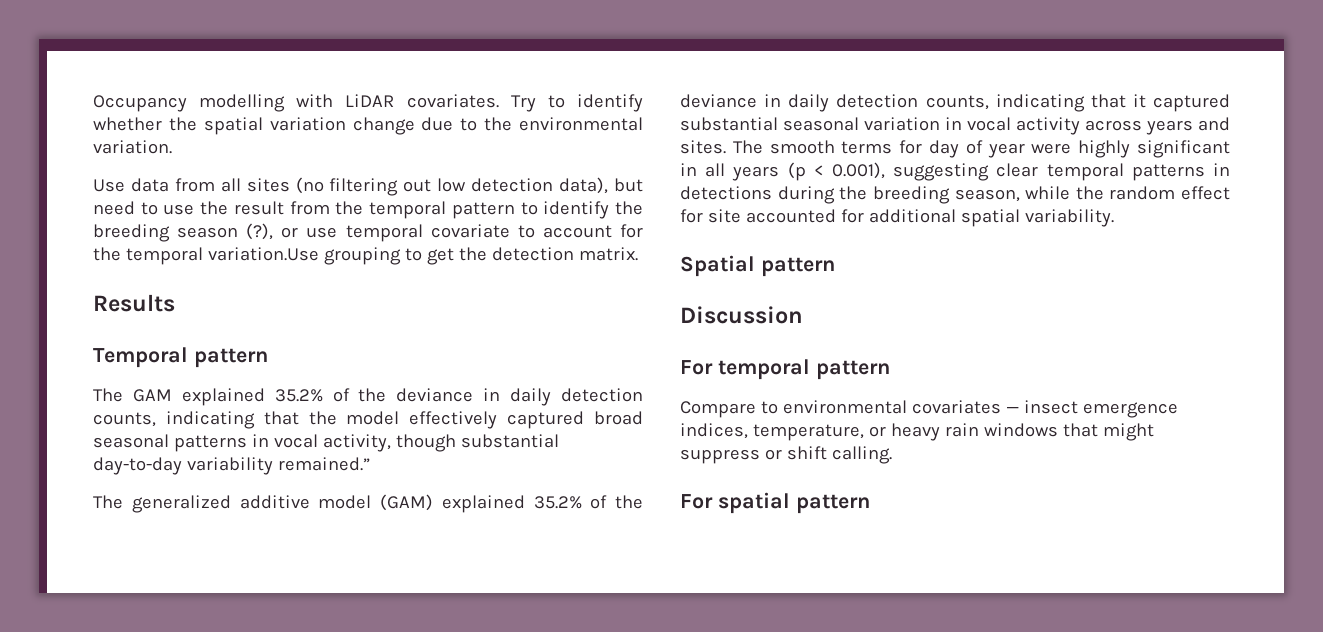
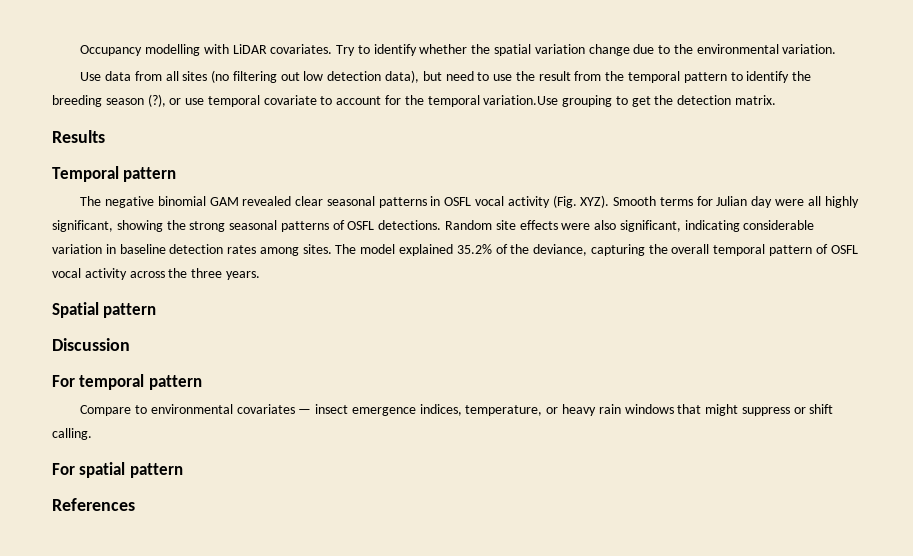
- The GAM explained 35.2% of the deviance in daily detection counts, indicating that the model effectively captured broad seasonal patterns in vocal activity, though substantial day-to-day variability remained.”
- The generalized additive model (GAM) explained 35.2% of the deviance in daily detection counts, indicating that it captured substantial seasonal variation in vocal activity across years and sites. The smooth terms for day of year were highly significant in all years (p < 0.001), suggesting clear temporal patterns in detections during the breeding season, while the random effect for site accounted for additional spatial variability.
+ The negative binomial GAM revealed clear seasonal patterns in OSFL vocal activity (Fig. XYZ). Smooth terms for Julian day were all highly significant, showing the strong seasonal patterns of OSFL detections. Random site effects were also significant, indicating considerable variation in baseline detection rates among sites. The model explained 35.2% of the deviance, capturing the overall temporal pattern of OSFL vocal activity across the three years.
+ References

